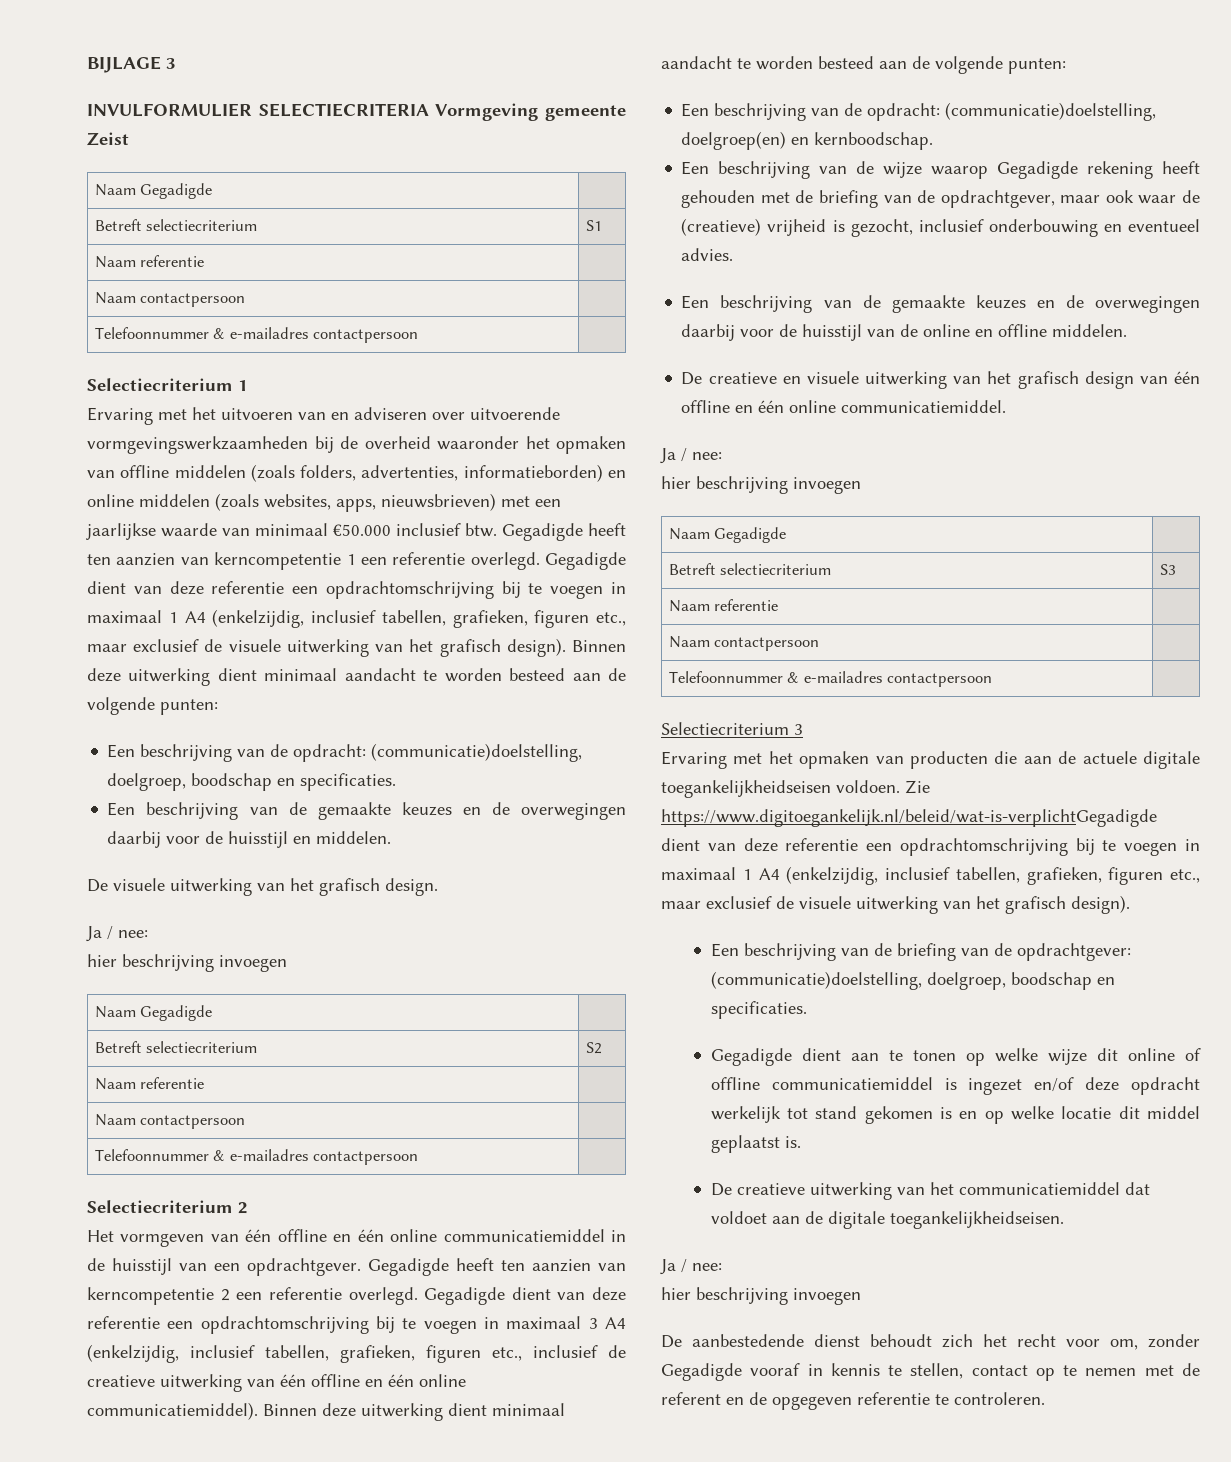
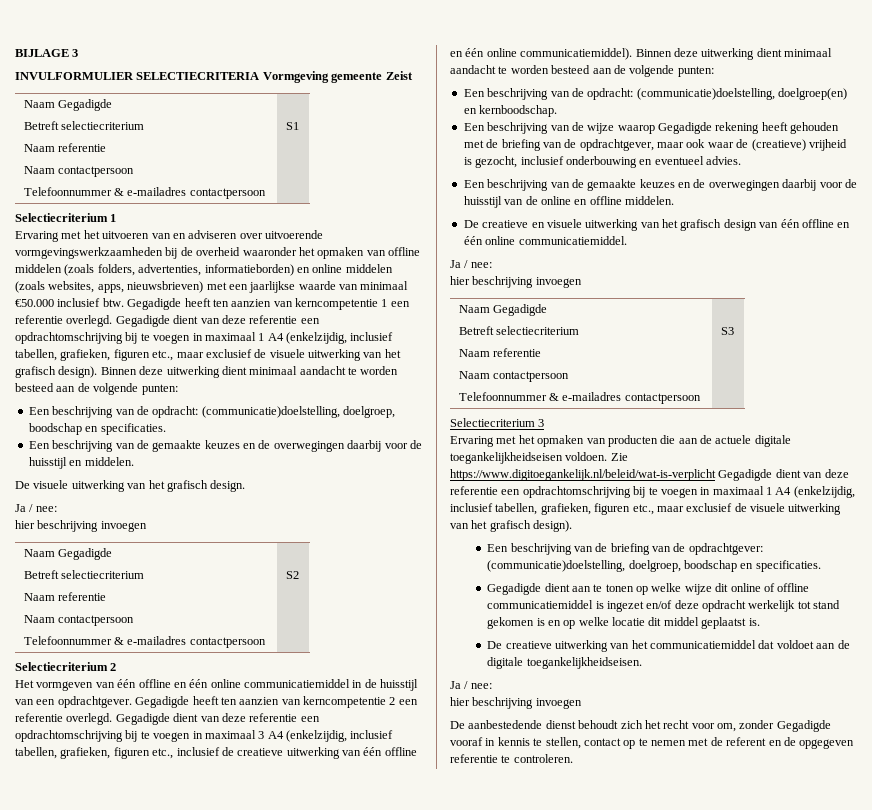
- Zie https://www.digitoegankelijk.nl/beleid/wat-is-verplichtGegadigde dient van deze referentie een opdrachtomschrijving bij te voegen in maximaal 1 A4 (enkelzijdig, inclusief tabellen, grafieken, figuren etc., maar exclusief de visuele uitwerking van het grafisch design).
+ Zie https://www.digitoegankelijk.nl/beleid/wat-is-verplicht Gegadigde dient van deze referentie een opdrachtomschrijving bij te voegen in maximaal 1 A4 (enkelzijdig, inclusief tabellen, grafieken, figuren etc., maar exclusief de visuele uitwerking van het grafisch design).

